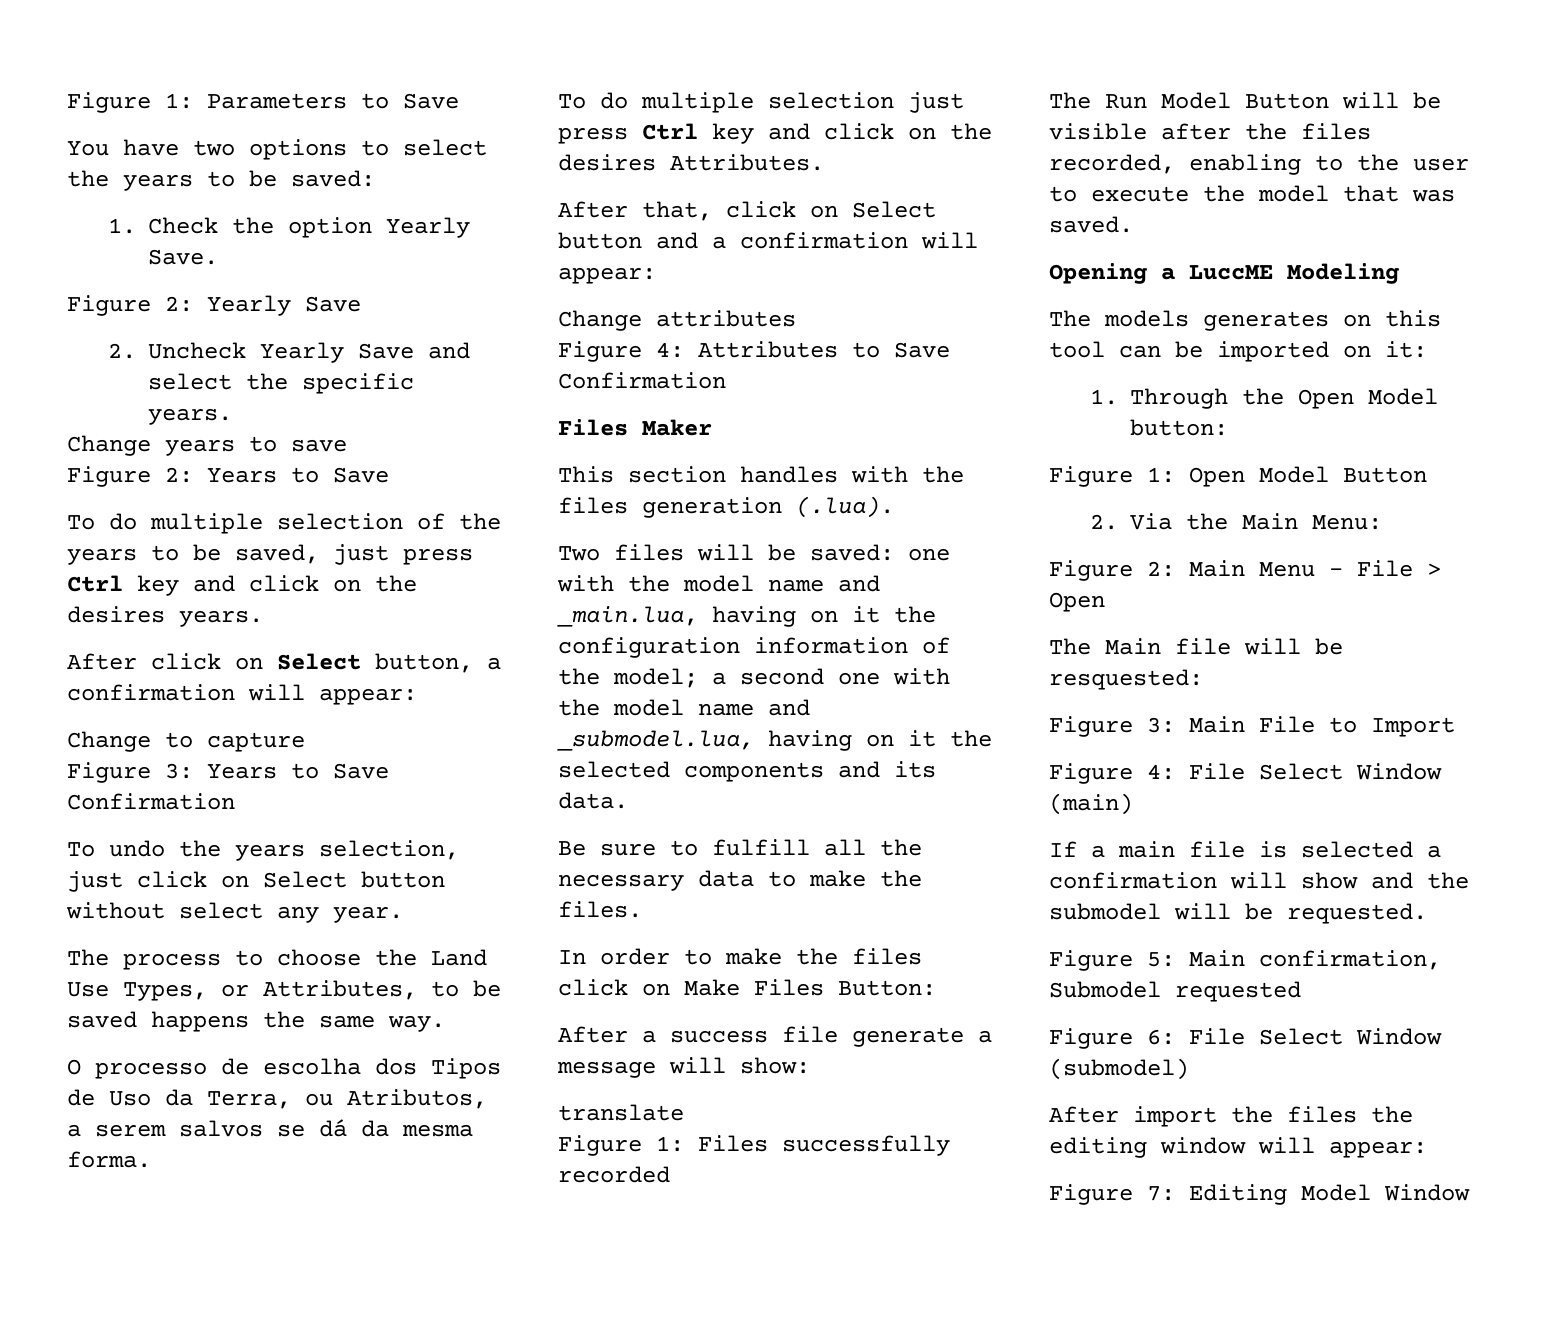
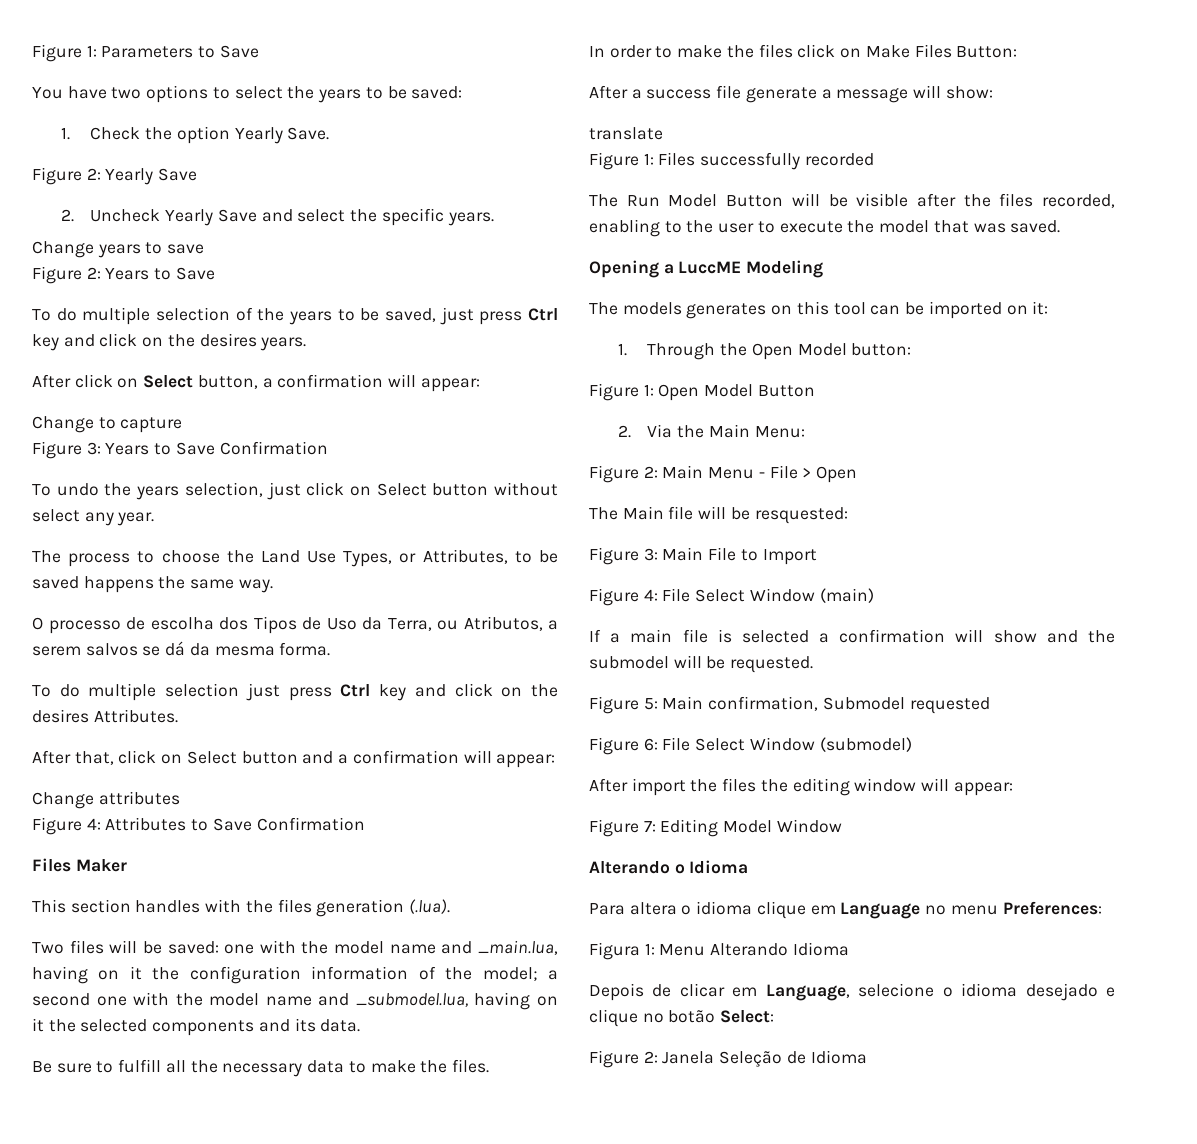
+ Alterando o Idioma
+ Para altera o idioma clique em Language no menu Preferences:
+ Figura 1: Menu Alterando Idioma
+ Depois de clicar em Language, selecione o idioma desejado e clique no botão Select:
+ Figure 2: Janela Seleção de Idioma

